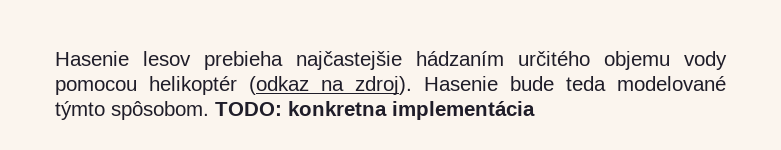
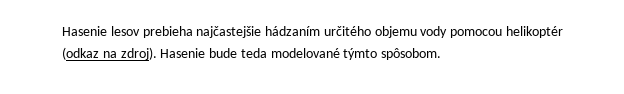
- TODO: konkretna implementácia

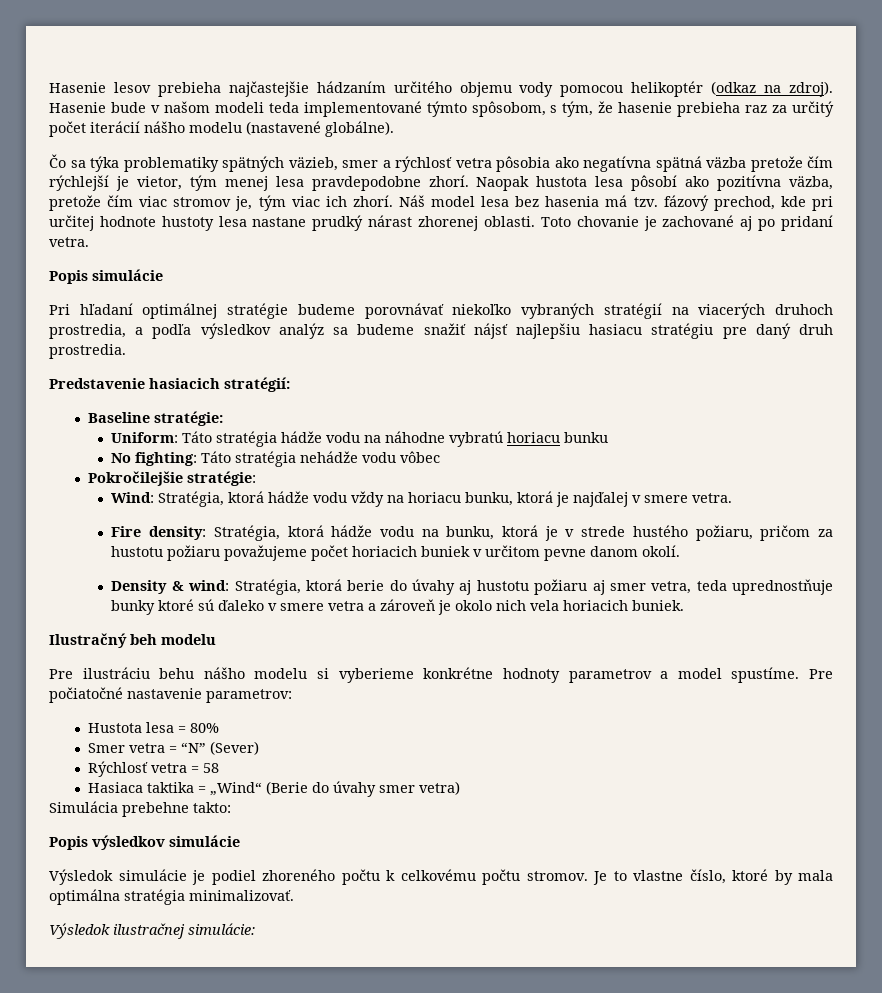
- Hasenie bude teda modelované týmto spôsobom.
+ Hasenie bude v našom modeli teda implementované týmto spôsobom, s tým, že hasenie prebieha raz za určitý počet iterácií nášho modelu (nastavené globálne).
+ Čo sa týka problematiky spätných väzieb, smer a rýchlosť vetra pôsobia ako negatívna spätná väzba pretože čím rýchlejší je vietor, tým menej lesa pravdepodobne zhorí. Naopak hustota lesa pôsobí ako pozitívna väzba, pretože čím viac stromov je, tým viac ich zhorí. Náš model lesa bez hasenia má tzv. fázový prechod, kde pri určitej hodnote hustoty lesa nastane prudký nárast zhorenej oblasti. Toto chovanie je zachované aj po pridaní vetra.
+ Popis simulácie
+ Pri hľadaní optimálnej stratégie budeme porovnávať niekoľko vybraných stratégií na viacerých druhoch prostredia, a podľa výsledkov analýz sa budeme snažiť nájsť najlepšiu hasiacu stratégiu pre daný druh prostredia.
+ Predstavenie hasiacich stratégií:
+ Baseline stratégie:
+ Uniform: Táto stratégia hádže vodu na náhodne vybratú horiacu bunku
+ No fighting: Táto stratégia nehádže vodu vôbec
+ Pokročilejšie stratégie:
+ Wind: Stratégia, ktorá hádže vodu vždy na horiacu bunku, ktorá je najďalej v smere vetra.
+ Fire density: Stratégia, ktorá hádže vodu na bunku, ktorá je v strede hustého požiaru, pričom za hustotu požiaru považujeme počet horiacich buniek v určitom pevne danom okolí.
+ Density & wind: Stratégia, ktorá berie do úvahy aj hustotu požiaru aj smer vetra, teda uprednostňuje bunky ktoré sú ďaleko v smere vetra a zároveň je okolo nich vela horiacich buniek.
+ Ilustračný beh modelu
+ Pre ilustráciu behu nášho modelu si vyberieme konkrétne hodnoty parametrov a model spustíme. Pre počiatočné nastavenie parametrov:
+ Hustota lesa = 80%
+ Smer vetra = “N” (Sever)
+ Rýchlosť vetra = 58
+ Hasiaca taktika = „Wind“ (Berie do úvahy smer vetra)
+ Simulácia prebehne takto:
+ Popis výsledkov simulácie
+ Výsledok simulácie je podiel zhoreného počtu k celkovému počtu stromov. Je to vlastne číslo, ktoré by mala optimálna stratégia minimalizovať.
+ Výsledok ilustračnej simulácie:

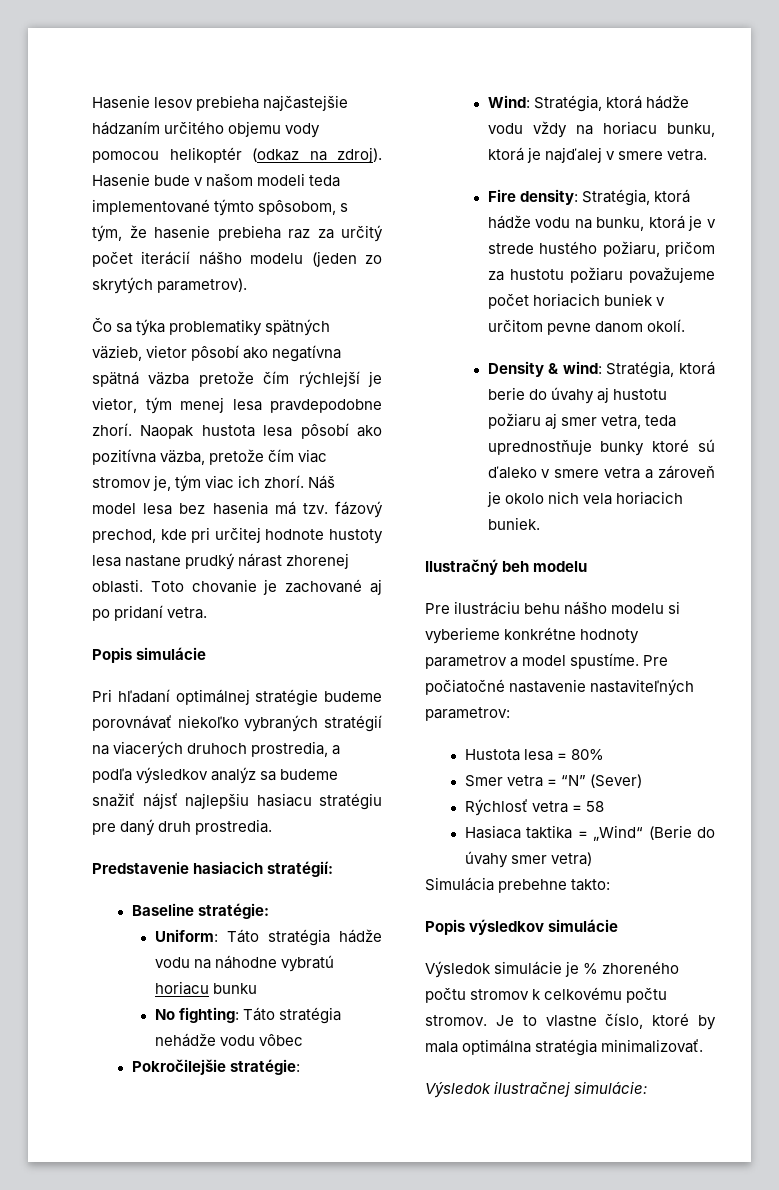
- Hasenie bude v našom modeli teda implementované týmto spôsobom, s tým, že hasenie prebieha raz za určitý počet iterácií nášho modelu (nastavené globálne).
+ Hasenie bude v našom modeli teda implementované týmto spôsobom, s tým, že hasenie prebieha raz za určitý počet iterácií nášho modelu (jeden zo skrytých parametrov).
- Čo sa týka problematiky spätných väzieb, smer a rýchlosť vetra pôsobia ako negatívna spätná väzba pretože čím rýchlejší je vietor, tým menej lesa pravdepodobne zhorí.
+ Čo sa týka problematiky spätných väzieb, vietor pôsobí ako negatívna spätná väzba pretože čím rýchlejší je vietor, tým menej lesa pravdepodobne zhorí.
- Pre počiatočné nastavenie parametrov:
+ Pre počiatočné nastavenie nastaviteľných parametrov:
- Výsledok simulácie je podiel zhoreného počtu k celkovému počtu stromov.
+ Výsledok simulácie je % zhoreného počtu stromov k celkovému počtu stromov.

